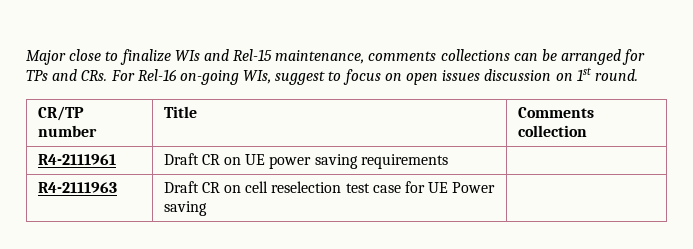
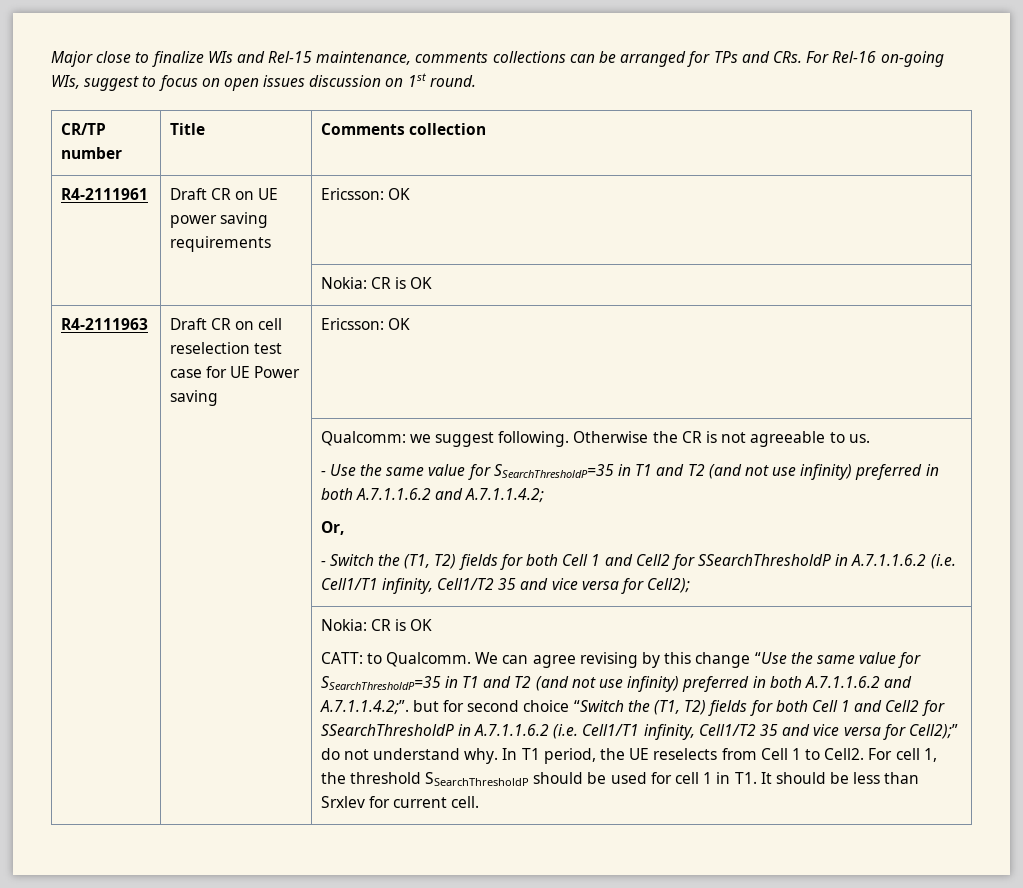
- R4-2111961 | Draft CR on UE power saving requirements |
+ R4-2111961 | Draft CR on UE power saving requirements | Ericsson: OK
+ | | Nokia: CR is OK
- R4-2111963 | Draft CR on cell reselection test case for UE Power saving |
+ R4-2111963 | Draft CR on cell reselection test case for UE Power saving | Ericsson: OK
+ | | Qualcomm: we suggest following. Otherwise the CR is not agreeable to us.
+ - Use the same value for SSearchThresholdP=35 in T1 and T2 (and not use infinity) preferred in both A.7.1.1.6.2 and A.7.1.1.4.2;
+ Or,
+ - Switch the (T1, T2) fields for both Cell 1 and Cell2 for SSearchThresholdP in A.7.1.1.6.2 (i.e. Cell1/T1 infinity, Cell1/T2 35 and vice versa for Cell2);
+ | | Nokia: CR is OK
+ CATT: to Qualcomm. We can agree revising by this change “Use the same value for SSearchThresholdP=35 in T1 and T2 (and not use infinity) preferred in both A.7.1.1.6.2 and A.7.1.1.4.2;”. but for second choice “Switch the (T1, T2) fields for both Cell 1 and Cell2 for SSearchThresholdP in A.7.1.1.6.2 (i.e. Cell1/T1 infinity, Cell1/T2 35 and vice versa for Cell2);” do not understand why. In T1 period, the UE reselects from Cell 1 to Cell2. For cell 1, the threshold SSearchThresholdP should be used for cell 1 in T1. It should be less than Srxlev for current cell.

